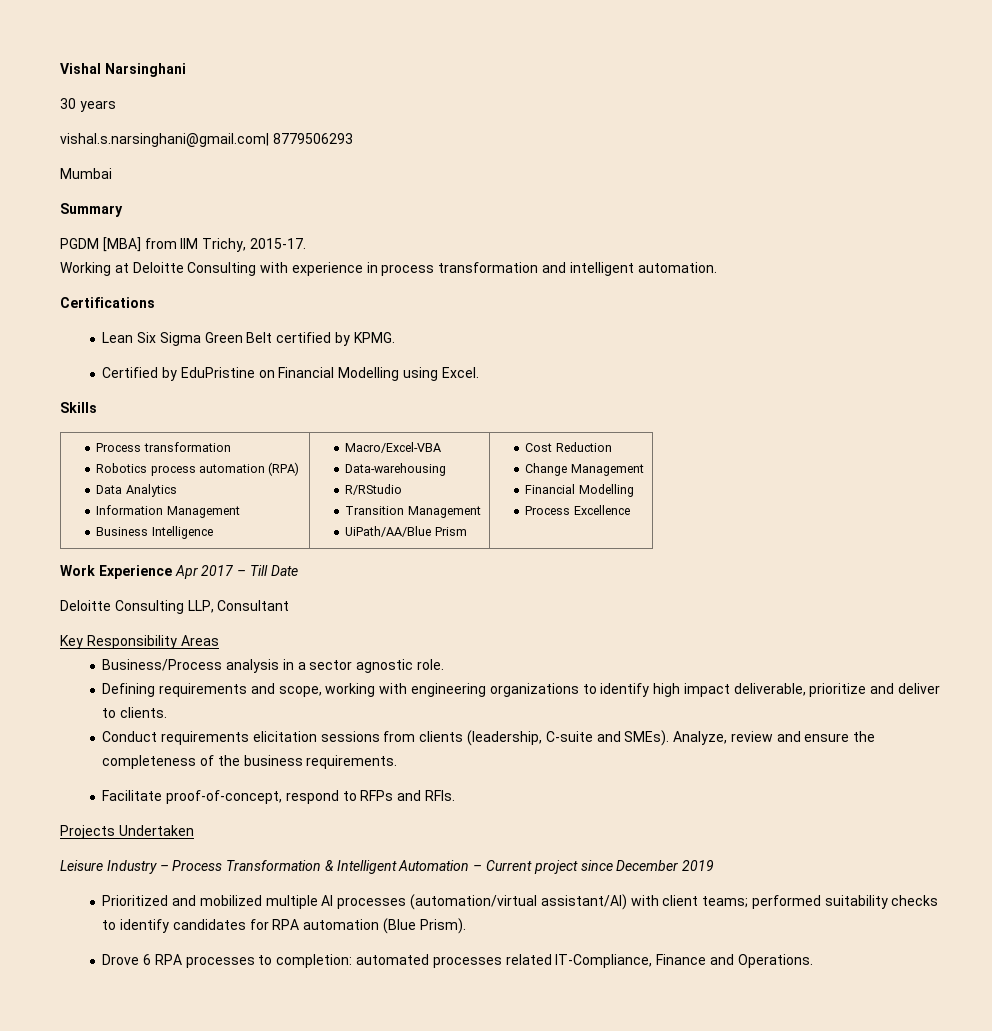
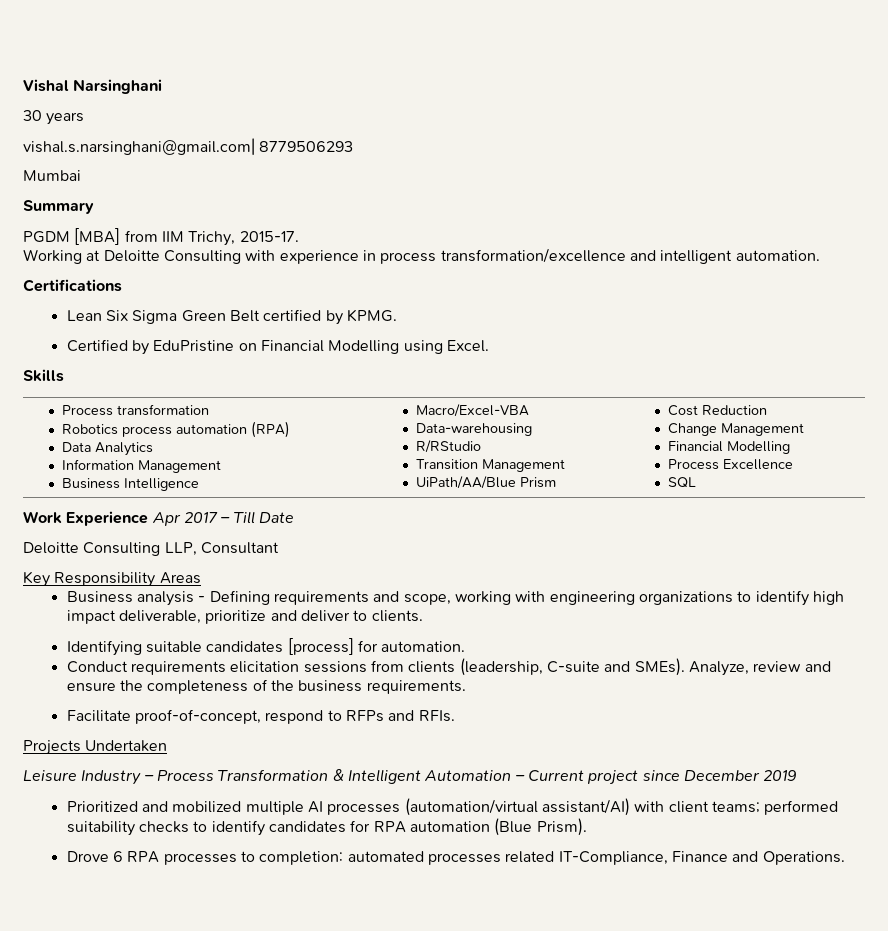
- Working at Deloitte Consulting with experience in process transformation and intelligent automation.
+ Working at Deloitte Consulting with experience in process transformation/excellence and intelligent automation.
  Process transformation
  Robotics process automation (RPA)
  Data Analytics
  Information Management
  Business Intelligence | Macro/Excel-VBA
  Data-warehousing
  R/RStudio
  Transition Management
  UiPath/AA/Blue Prism | Cost Reduction
  Change Management
  Financial Modelling
  Process Excellence
+ SQL
- Business/Process analysis in a sector agnostic role.
- Defining requirements and scope, working with engineering organizations to identify high impact deliverable, prioritize and deliver to clients.
+ Business analysis - Defining requirements and scope, working with engineering organizations to identify high impact deliverable, prioritize and deliver to clients.
+ Identifying suitable candidates [process] for automation.

